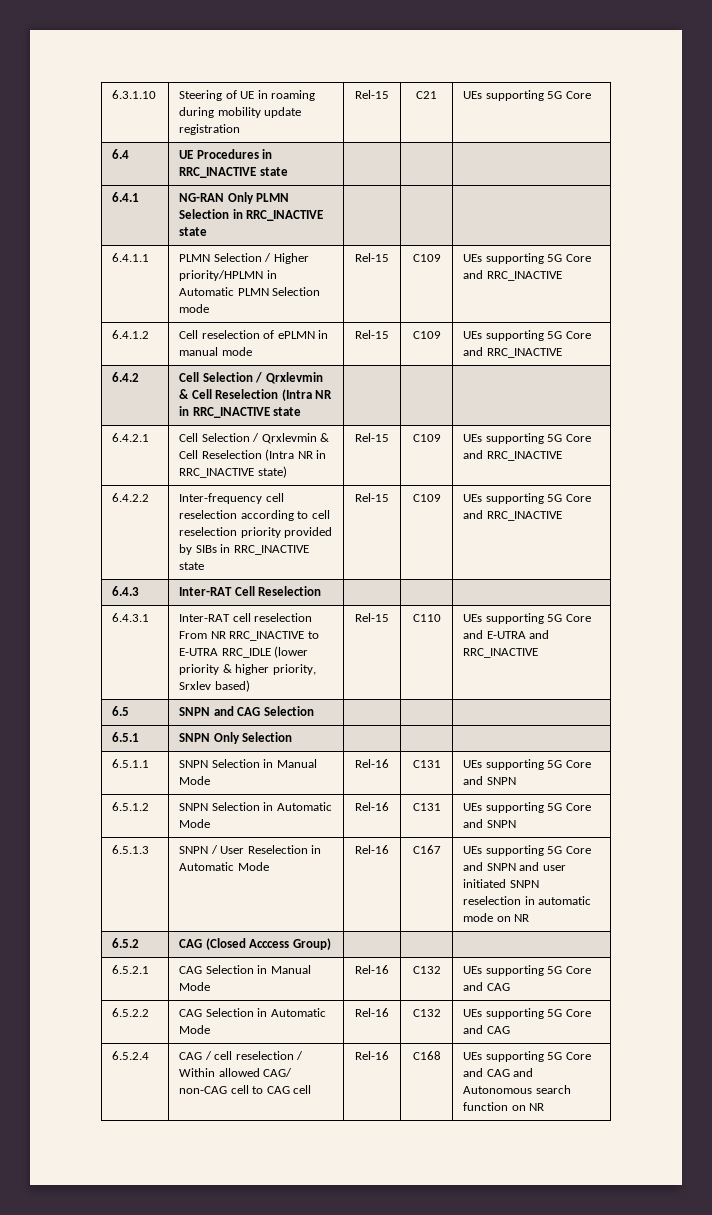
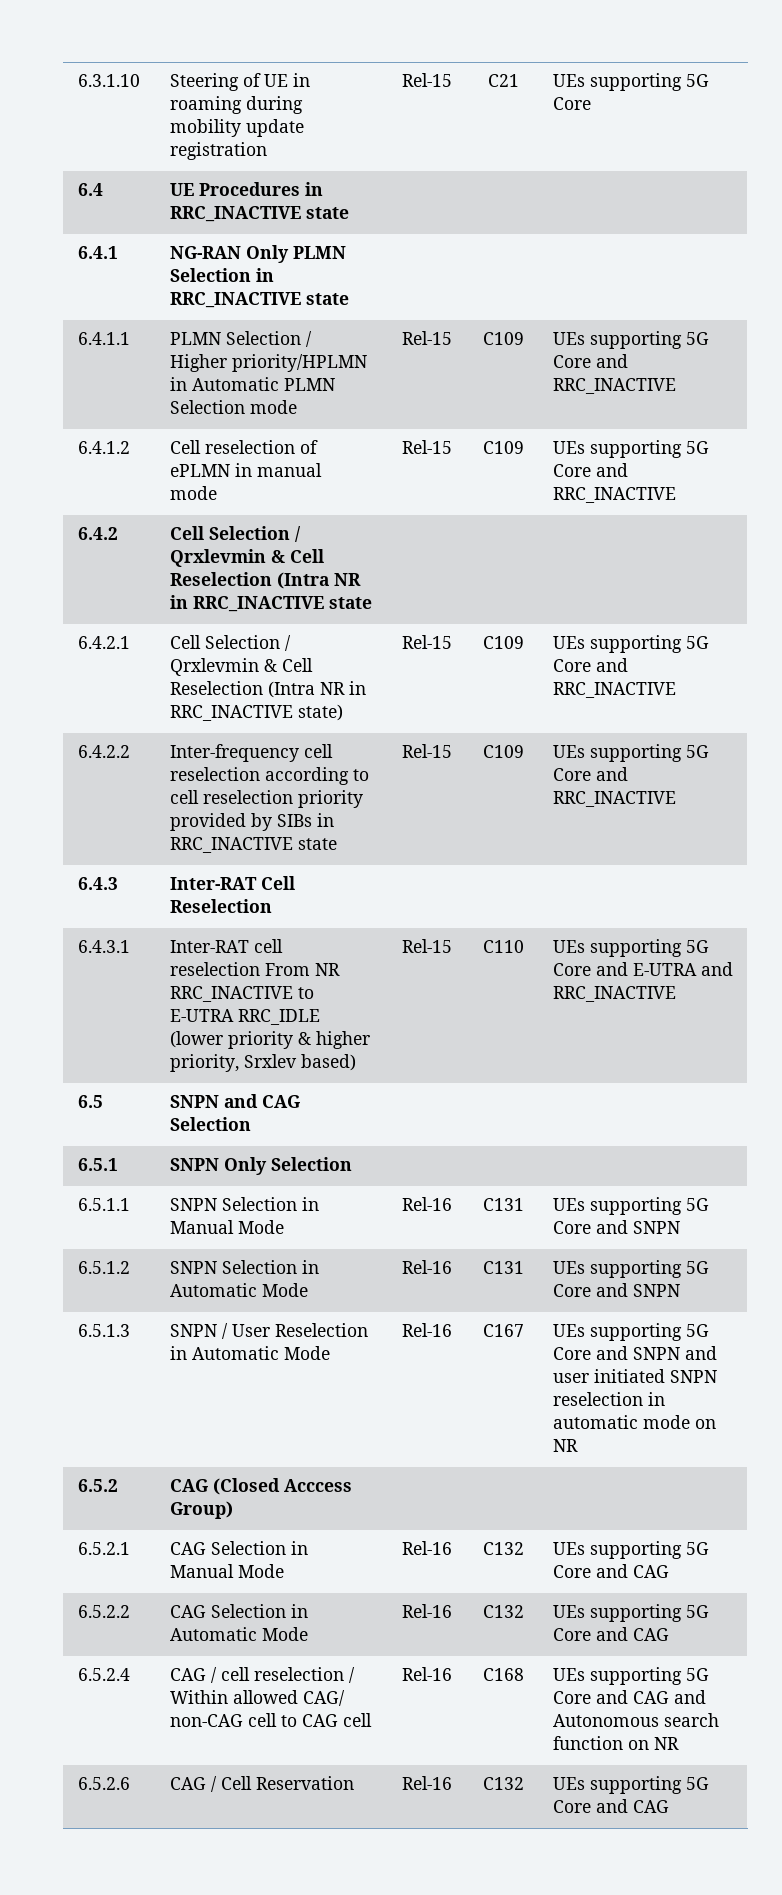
+ 6.5.2.6 | CAG / Cell Reservation | Rel-16 | C132 | UEs supporting 5G Core and CAG

